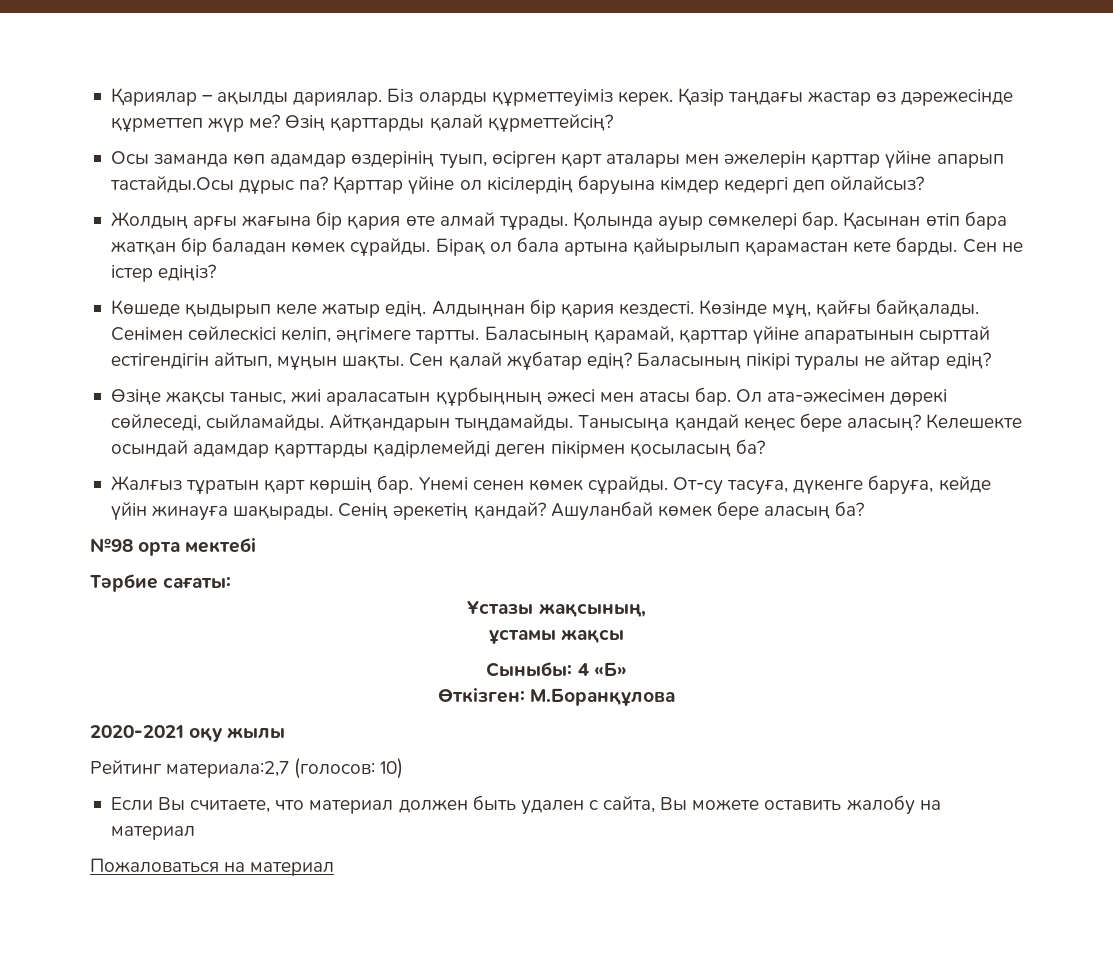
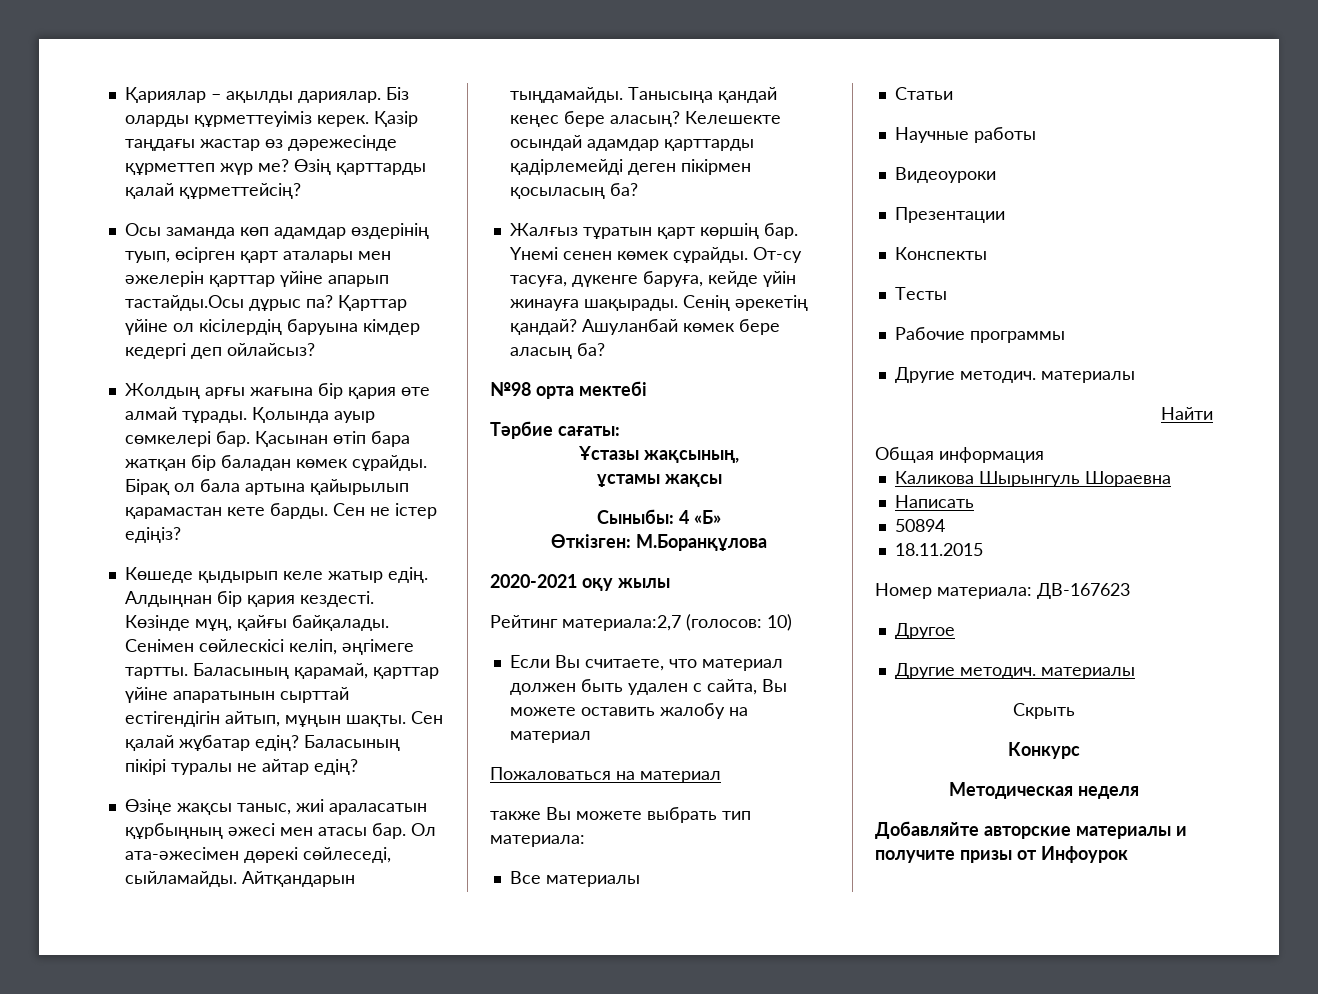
+ также Вы можете выбрать тип материала:
+ Все материалы
+ Статьи
+ Научные работы
+ Видеоуроки
+ Презентации
+ Конспекты
+ Тесты
+ Рабочие программы
+ Другие методич. материалы
+ Найти
+ Общая информация
+ Каликова Шырынгуль Шораевна
+ Написать
+ 50894
+ 18.11.2015
+ Номер материала: ДВ-167623
+ Другое
+ Другие методич. материалы
+ Скрыть
+ Конкурс
+ Методическая неделя
+ Добавляйте авторские материалы и получите призы от Инфоурок

